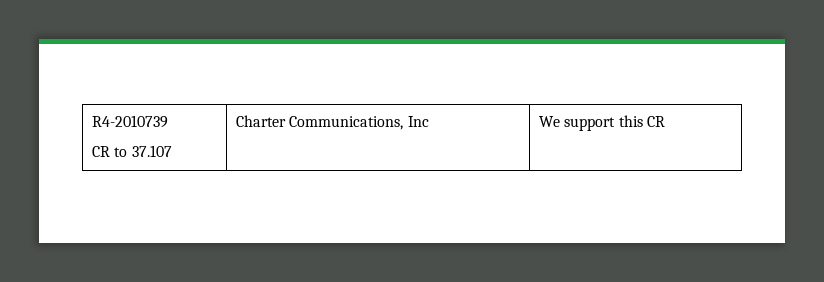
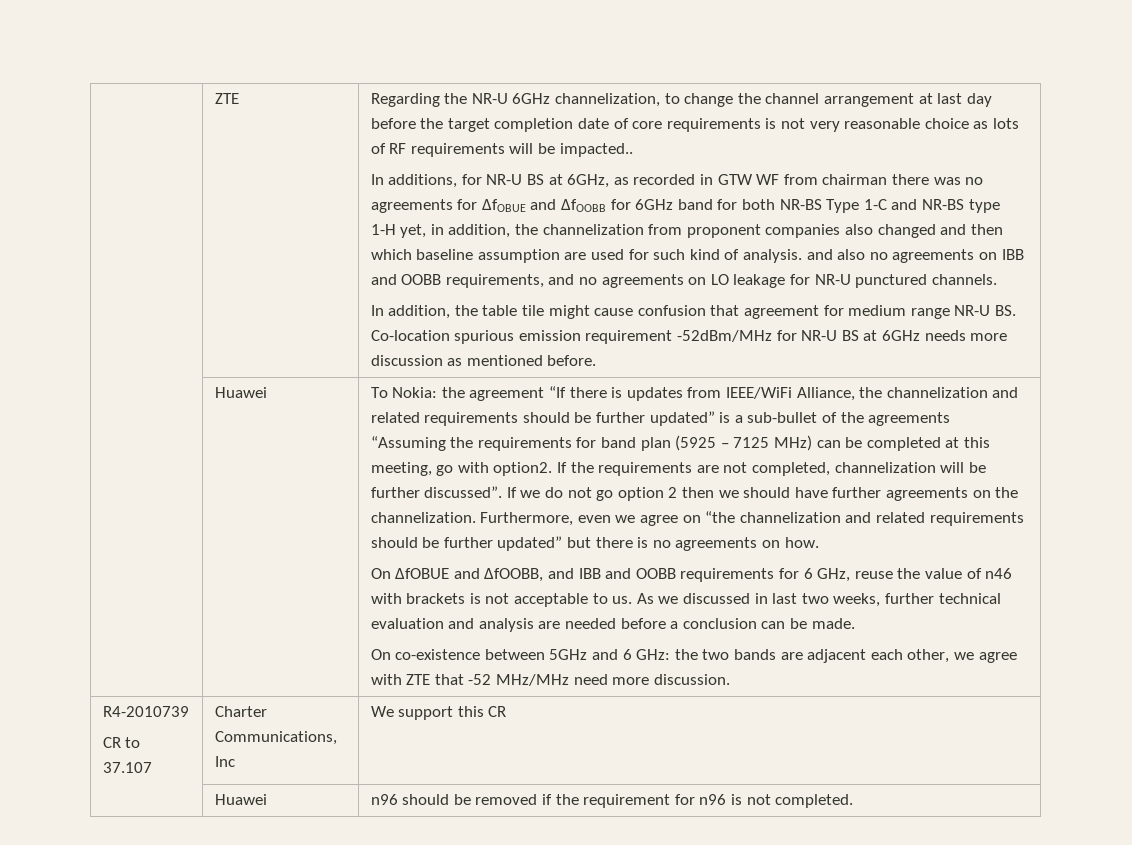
+ ZTE | Regarding the NR-U 6GHz channelization, to change the channel arrangement at last day before the target completion date of core requirements is not very reasonable choice as lots of RF requirements will be impacted..
+ In additions, for NR-U BS at 6GHz, as recorded in GTW WF from chairman there was no agreements for ΔfOBUE and ΔfOOBB for 6GHz band for both NR-BS Type 1-C and NR-BS type 1-H yet, in addition, the channelization from proponent companies also changed and then which baseline assumption are used for such kind of analysis. and also no agreements on IBB and OOBB requirements, and no agreements on LO leakage for NR-U punctured channels.
+ In addition, the table tile might cause confusion that agreement for medium range NR-U BS. Co-location spurious emission requirement -52dBm/MHz for NR-U BS at 6GHz needs more discussion as mentioned before.
+ | Huawei | To Nokia: the agreement “If there is updates from IEEE/WiFi Alliance, the channelization and related requirements should be further updated” is a sub-bullet of the agreements “Assuming the requirements for band plan (5925 – 7125 MHz) can be completed at this meeting, go with option2. If the requirements are not completed, channelization will be further discussed”. If we do not go option 2 then we should have further agreements on the channelization. Furthermore, even we agree on “the channelization and related requirements should be further updated” but there is no agreements on how.
+ On ΔfOBUE and ΔfOOBB, and IBB and OOBB requirements for 6 GHz, reuse the value of n46 with brackets is not acceptable to us. As we discussed in last two weeks, further technical evaluation and analysis are needed before a conclusion can be made.
+ On co-existence between 5GHz and 6 GHz: the two bands are adjacent each other, we agree with ZTE that -52 MHz/MHz need more discussion.
+ | Huawei | n96 should be removed if the requirement for n96 is not completed.

